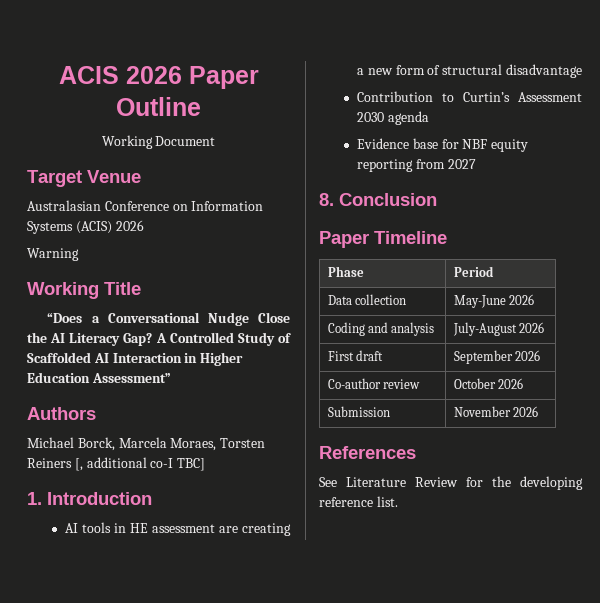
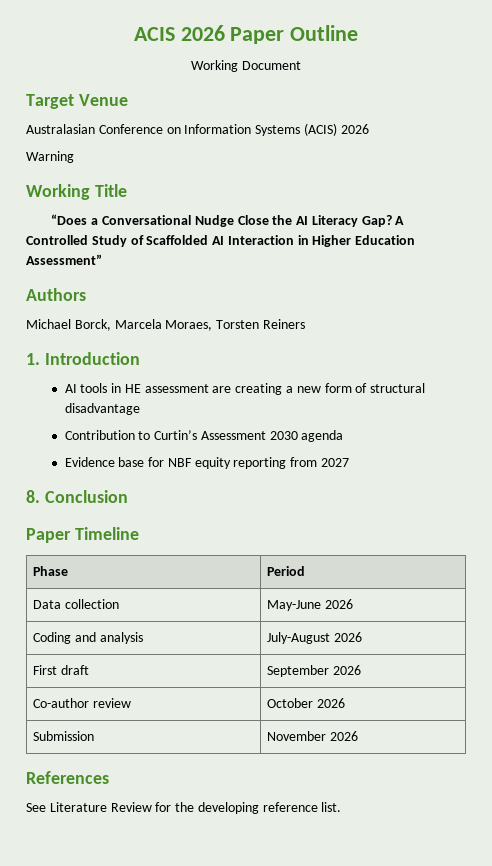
- Michael Borck, Marcela Moraes, Torsten Reiners [, additional co-I TBC]
+ Michael Borck, Marcela Moraes, Torsten Reiners

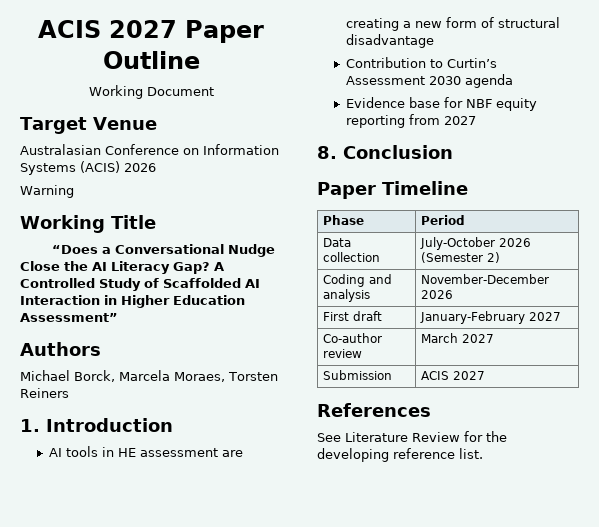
- ACIS 2026 Paper Outline
+ ACIS 2027 Paper Outline
- Data collection | May-June 2026
+ Data collection | July-October 2026 (Semester 2)
- Coding and analysis | July-August 2026
+ Coding and analysis | November-December 2026
- First draft | September 2026
+ First draft | January-February 2027
- Co-author review | October 2026
+ Co-author review | March 2027
- Submission | November 2026
+ Submission | ACIS 2027

